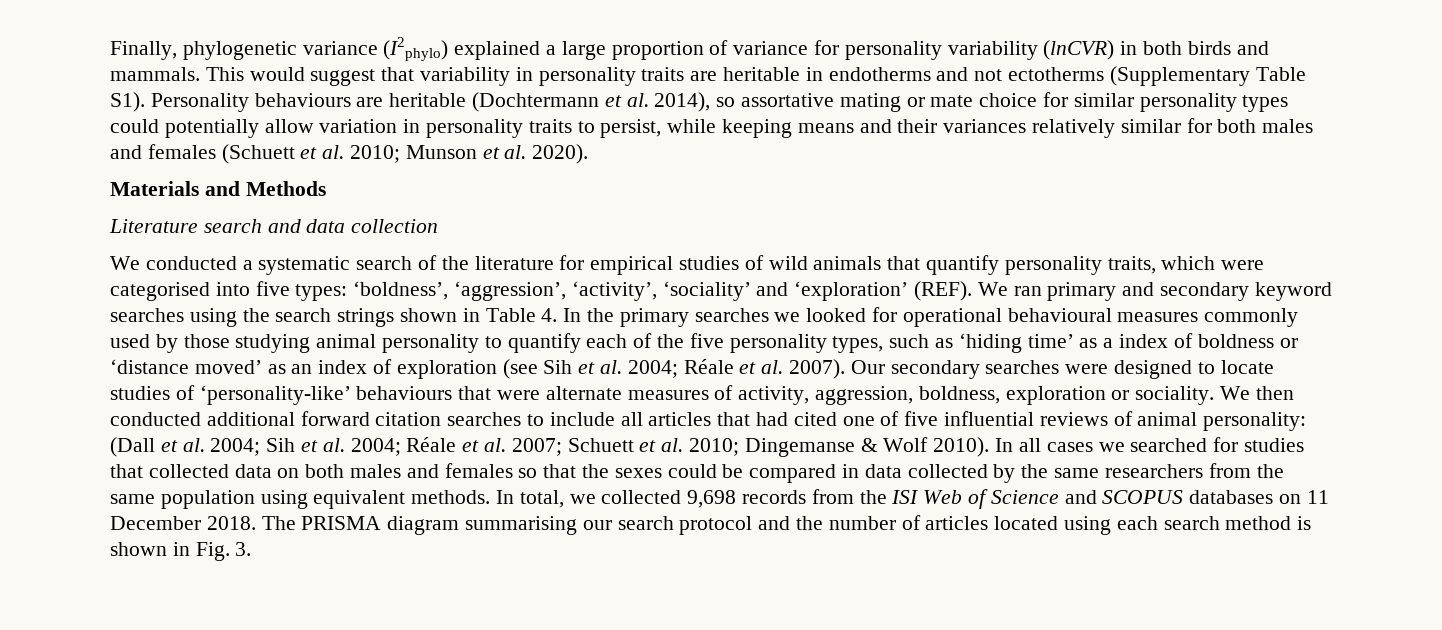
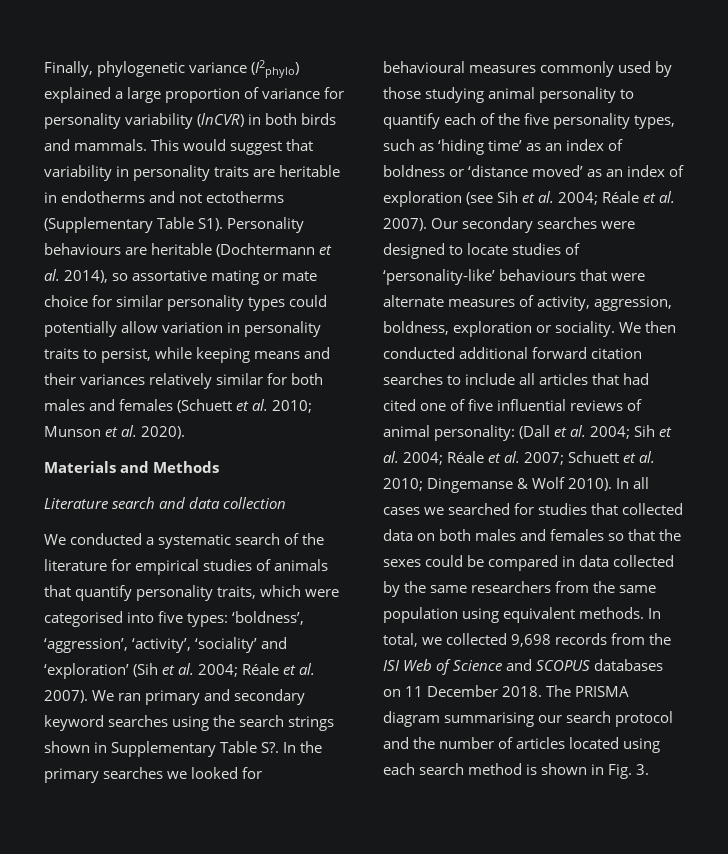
- We conducted a systematic search of the literature for empirical studies of wild animals that quantify personality traits, which were categorised into five types: ‘boldness’, ‘aggression’, ‘activity’, ‘sociality’ and ‘exploration’ (REF).
+ We conducted a systematic search of the literature for empirical studies of animals that quantify personality traits, which were categorised into five types: ‘boldness’, ‘aggression’, ‘activity’, ‘sociality’ and ‘exploration’ (Sih et al. 2004; Réale et al. 2007).
- We ran primary and secondary keyword searches using the search strings shown in Table 4. In the primary searches we looked for operational behavioural measures commonly used by those studying animal personality to quantify each of the five personality types, such as ‘hiding time’ as a index of boldness or ‘distance moved’ as an index of exploration (see Sih et al. 2004;
+ We ran primary and secondary keyword searches using the search strings shown in Supplementary Table S?. In the primary searches we looked for behavioural measures commonly used by those studying animal personality to quantify each of the five personality types, such as ‘hiding time’ as an index of boldness or ‘distance moved’ as an index of exploration (see Sih et al. 2004;

